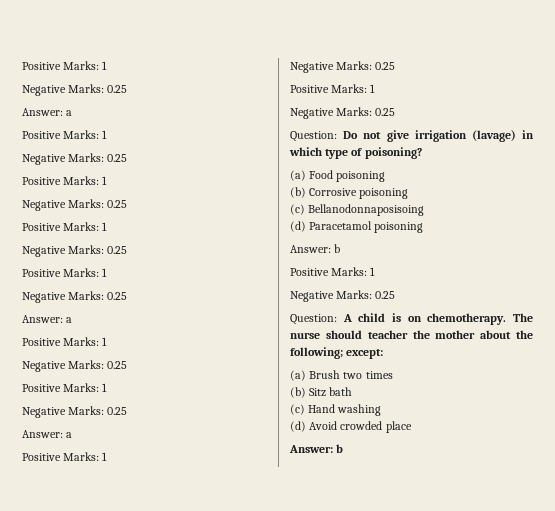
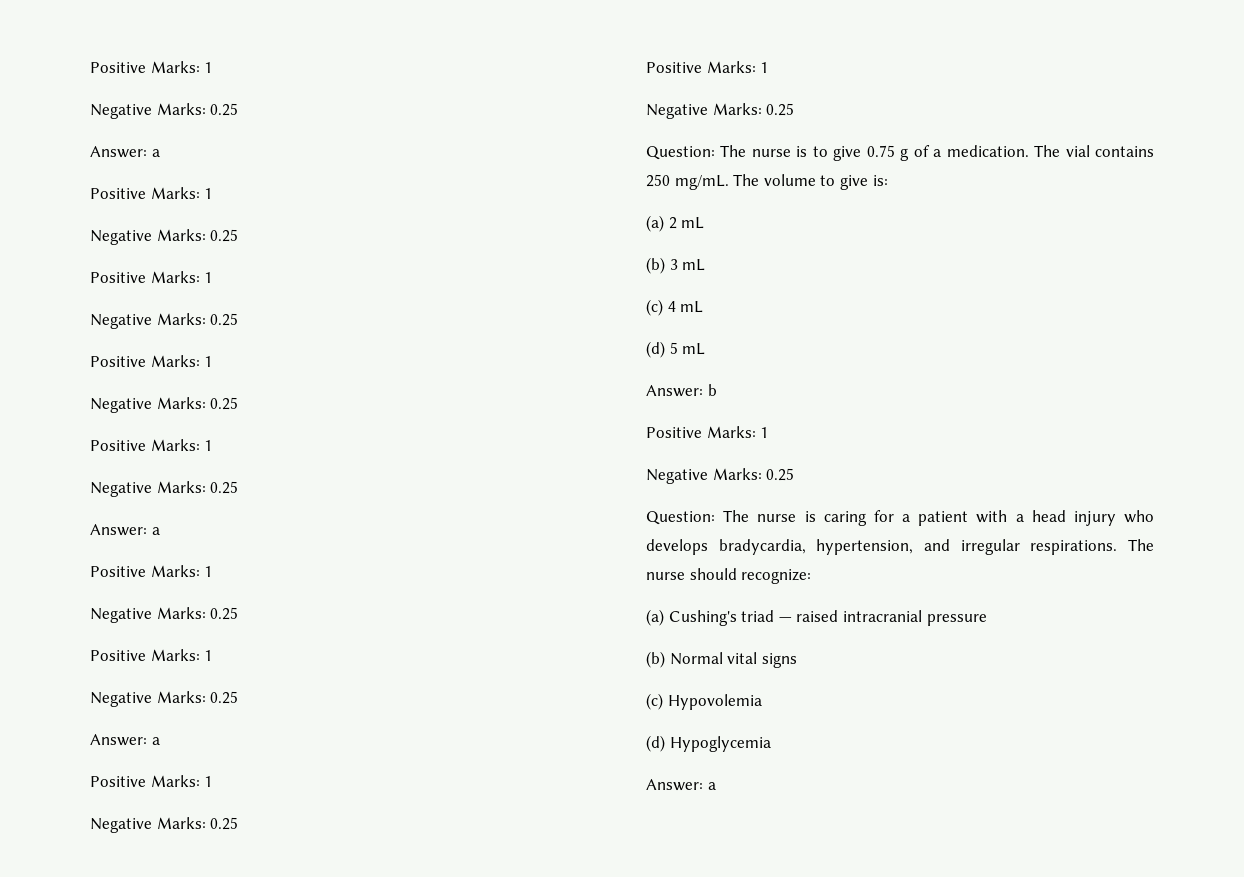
- Question: Do not give irrigation (lavage) in which type of poisoning?
- (a) Food poisoning
- (b) Corrosive poisoning
- (c) Bellanodonnaposisoing
- (d) Paracetamol poisoning
+ Question: The nurse is to give 0.75 g of a medication. The vial contains 250 mg/mL. The volume to give is:
+ (a) 2 mL
+ (b) 3 mL
+ (c) 4 mL
+ (d) 5 mL
- Question: A child is on chemotherapy. The nurse should teacher the mother about the following; except:
- (a) Brush two times
- (b) Sitz bath
- (c) Hand washing
- (d) Avoid crowded place
- Answer: b
+ Question: The nurse is caring for a patient with a head injury who develops bradycardia, hypertension, and irregular respirations. The nurse should recognize:
+ (a) Cushing's triad — raised intracranial pressure
+ (b) Normal vital signs
+ (c) Hypovolemia
+ (d) Hypoglycemia
+ Answer: a

